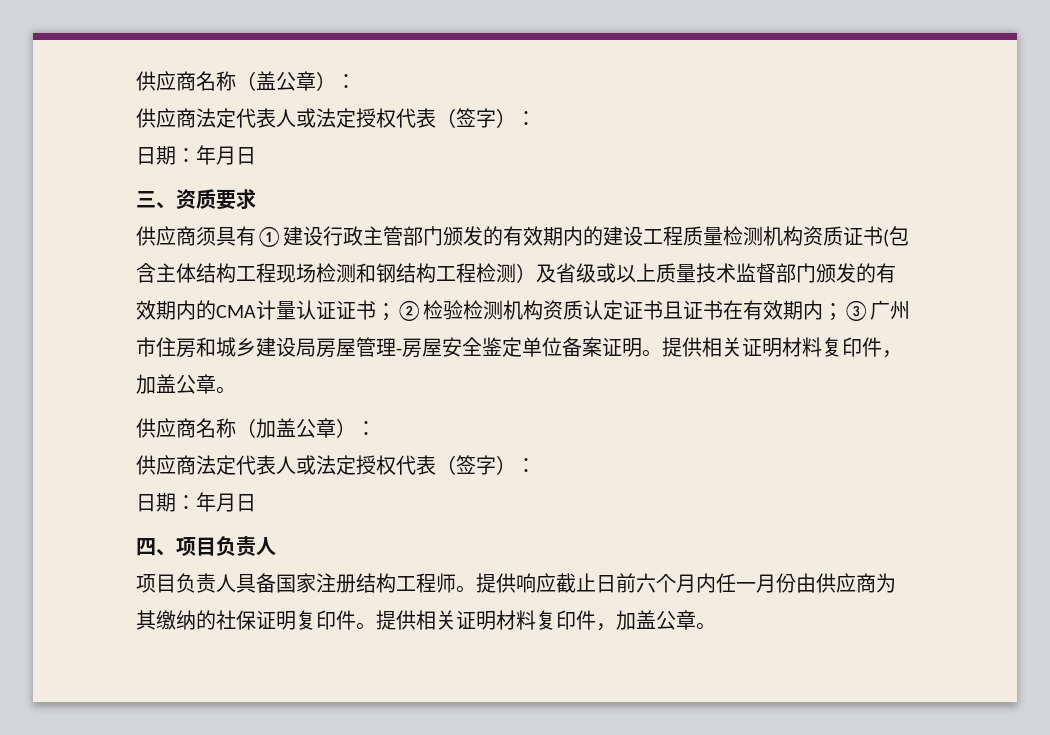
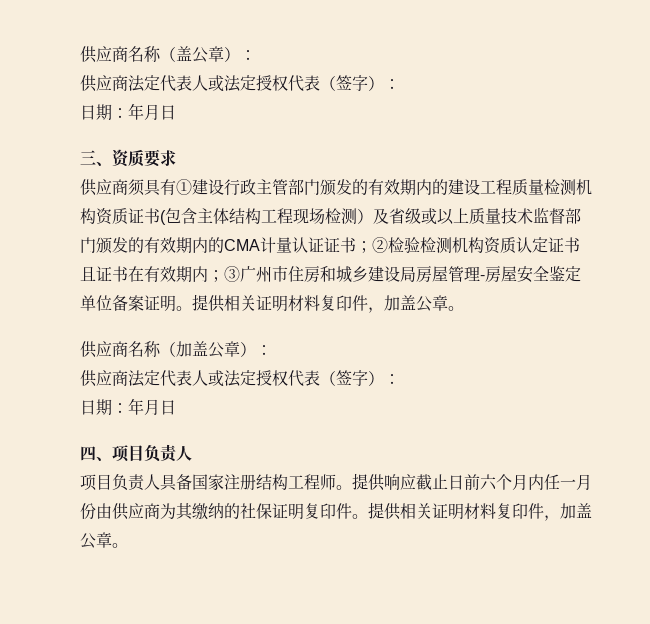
- 供应商须具有①建设行政主管部门颁发的有效期内的建设工程质量检测机构资质证书(包含主体结构工程现场检测和钢结构工程检测）及省级或以上质量技术监督部门颁发的有效期内的CMA计量认证证书；
+ 供应商须具有①建设行政主管部门颁发的有效期内的建设工程质量检测机构资质证书(包含主体结构工程现场检测）及省级或以上质量技术监督部门颁发的有效期内的CMA计量认证证书；

